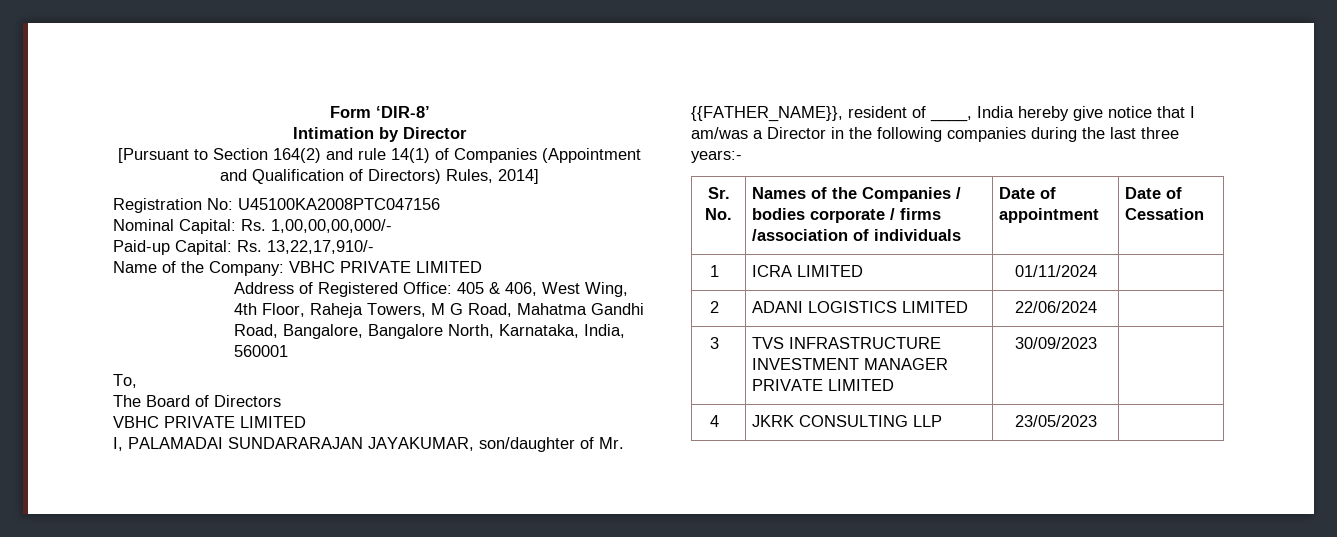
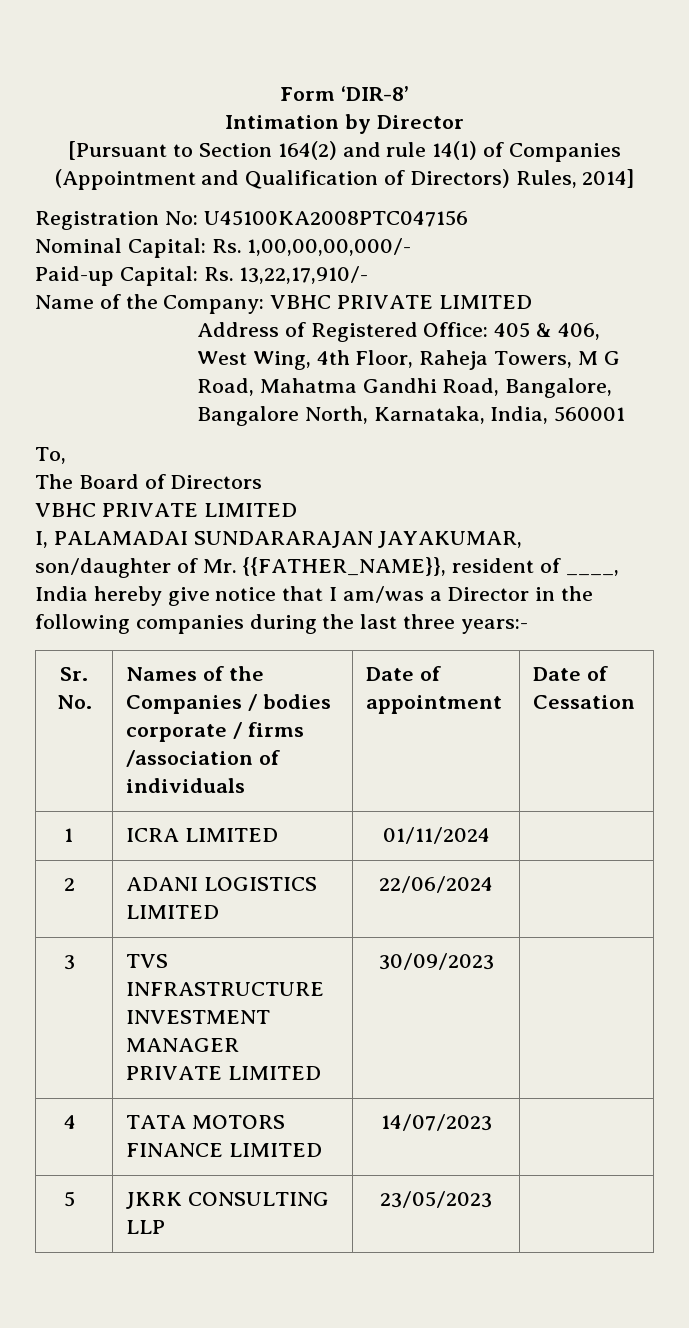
- 4 | JKRK CONSULTING LLP | 23/05/2023 |
+ 4 | TATA MOTORS FINANCE LIMITED | 14/07/2023 |
+ 5 | JKRK CONSULTING LLP | 23/05/2023 |

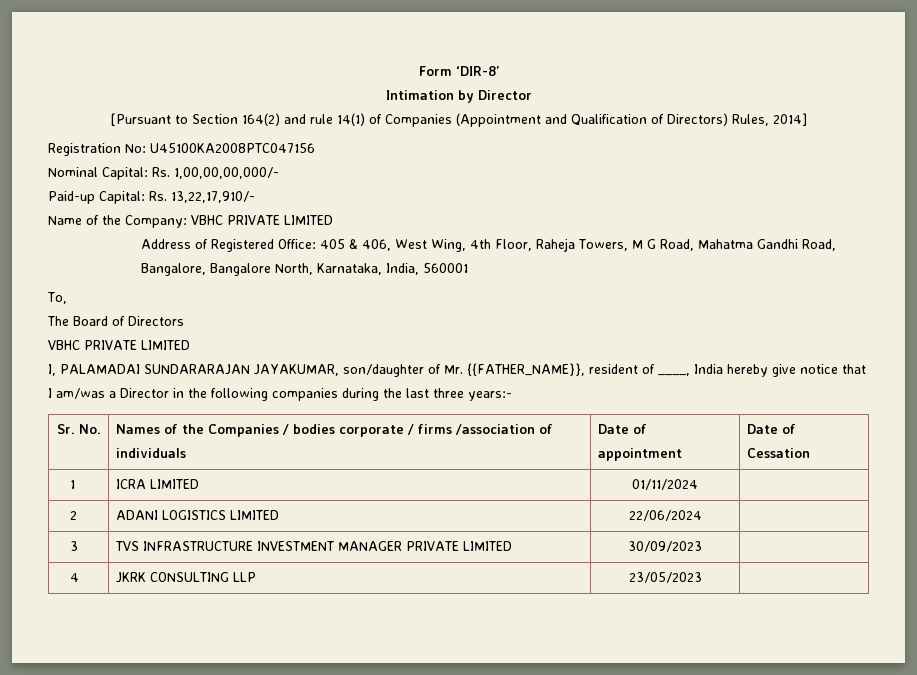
- 4 | TATA MOTORS FINANCE LIMITED | 14/07/2023 |
- 5 | JKRK CONSULTING LLP | 23/05/2023 |
+ 4 | JKRK CONSULTING LLP | 23/05/2023 |

